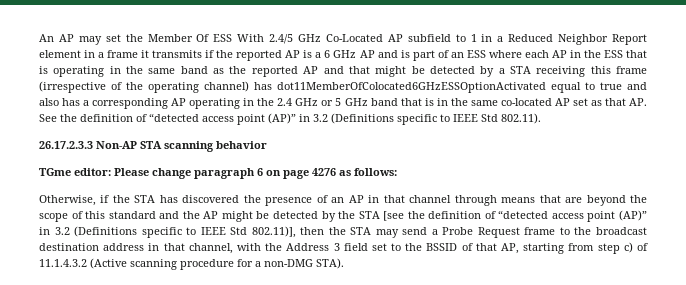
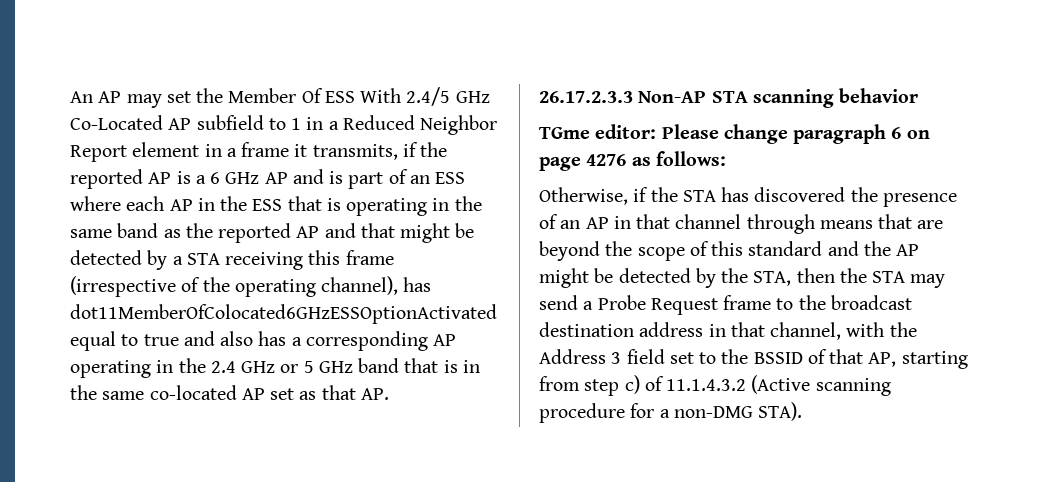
- An AP may set the Member Of ESS With 2.4/5 GHz Co-Located AP subfield to 1 in a Reduced Neighbor Report element in a frame it transmits if the reported AP is a 6 GHz AP and is part of an ESS where each AP in the ESS that is operating in the same band as the reported AP and that might be detected by a STA receiving this frame (irrespective of the operating channel) has dot11MemberOfColocated6GHzESSOptionActivated equal to true and also has a corresponding AP operating in the 2.4 GHz or 5 GHz band that is in the same co-located AP set as that AP. See the definition of “detected access point (AP)” in 3.2 (Definitions specific to IEEE Std 802.11).
+ An AP may set the Member Of ESS With 2.4/5 GHz Co-Located AP subfield to 1 in a Reduced Neighbor Report element in a frame it transmits, if the reported AP is a 6 GHz AP and is part of an ESS where each AP in the ESS that is operating in the same band as the reported AP and that might be detected by a STA receiving this frame (irrespective of the operating channel), has dot11MemberOfColocated6GHzESSOptionActivated equal to true and also has a corresponding AP operating in the 2.4 GHz or 5 GHz band that is in the same co-located AP set as that AP.
- Otherwise, if the STA has discovered the presence of an AP in that channel through means that are beyond the scope of this standard and the AP might be detected by the STA [see the definition of “detected access point (AP)” in 3.2 (Definitions specific to IEEE Std 802.11)], then the STA may send a Probe Request frame to the broadcast destination address in that channel, with the Address 3 field set to the BSSID of that AP, starting from step c) of 11.1.4.3.2 (Active scanning procedure for a non-DMG STA).
+ Otherwise, if the STA has discovered the presence of an AP in that channel through means that are beyond the scope of this standard and the AP might be detected by the STA, then the STA may send a Probe Request frame to the broadcast destination address in that channel, with the Address 3 field set to the BSSID of that AP, starting from step c) of 11.1.4.3.2 (Active scanning procedure for a non-DMG STA).

